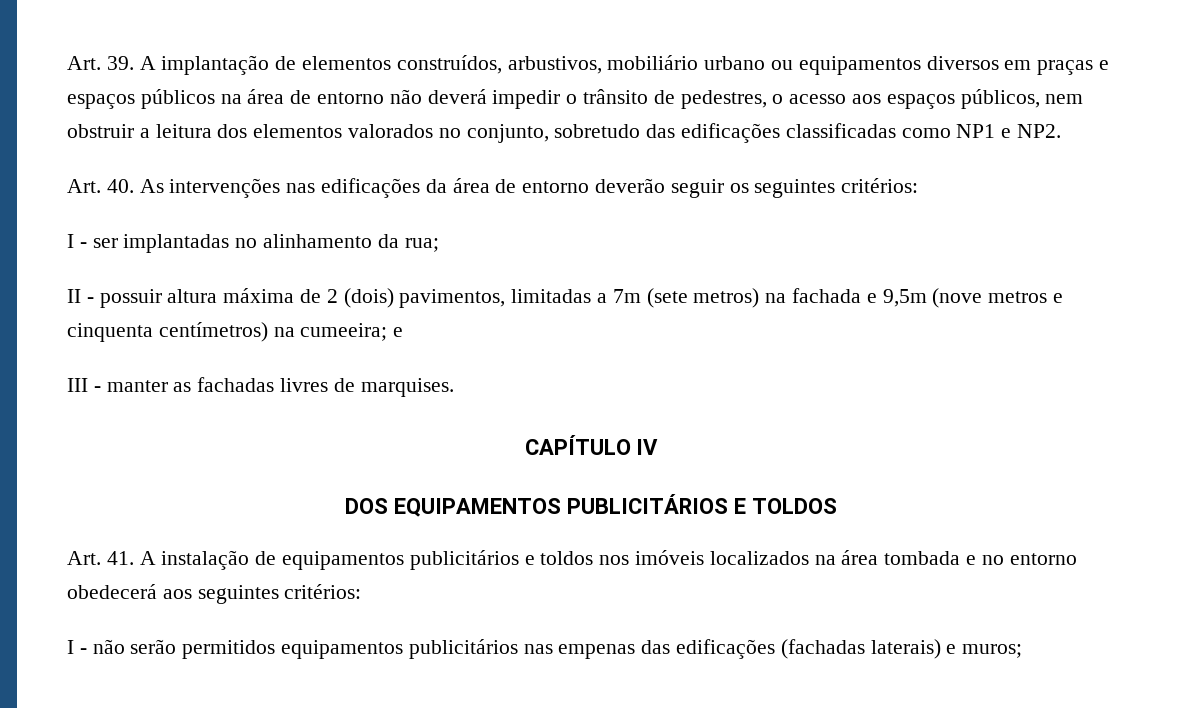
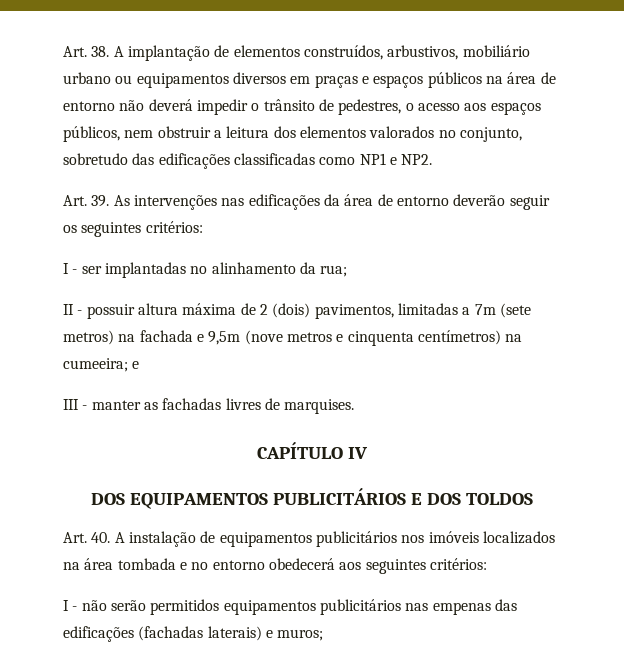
- Art. 39. A implantação de elementos construídos, arbustivos, mobiliário urbano ou equipamentos diversos em praças e espaços públicos na área de entorno não deverá impedir o trânsito de pedestres, o acesso aos espaços públicos, nem obstruir a leitura dos elementos valorados no conjunto, sobretudo das edificações classificadas como NP1 e NP2.
+ Art. 38. A implantação de elementos construídos, arbustivos, mobiliário urbano ou equipamentos diversos em praças e espaços públicos na área de entorno não deverá impedir o trânsito de pedestres, o acesso aos espaços públicos, nem obstruir a leitura dos elementos valorados no conjunto, sobretudo das edificações classificadas como NP1 e NP2.
- Art. 40. As intervenções nas edificações da área de entorno deverão seguir os seguintes critérios:
+ Art. 39. As intervenções nas edificações da área de entorno deverão seguir os seguintes critérios:
- DOS EQUIPAMENTOS PUBLICITÁRIOS E TOLDOS
+ DOS EQUIPAMENTOS PUBLICITÁRIOS E DOS TOLDOS
- Art. 41. A instalação de equipamentos publicitários e toldos nos imóveis localizados na área tombada e no entorno obedecerá aos seguintes critérios:
+ Art. 40. A instalação de equipamentos publicitários nos imóveis localizados na área tombada e no entorno obedecerá aos seguintes critérios:

